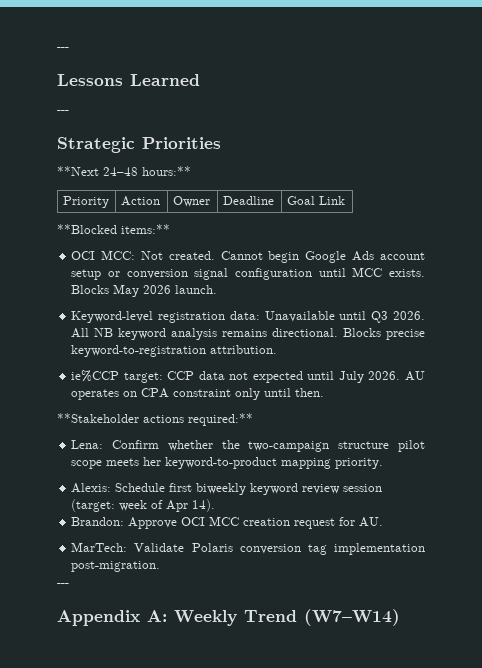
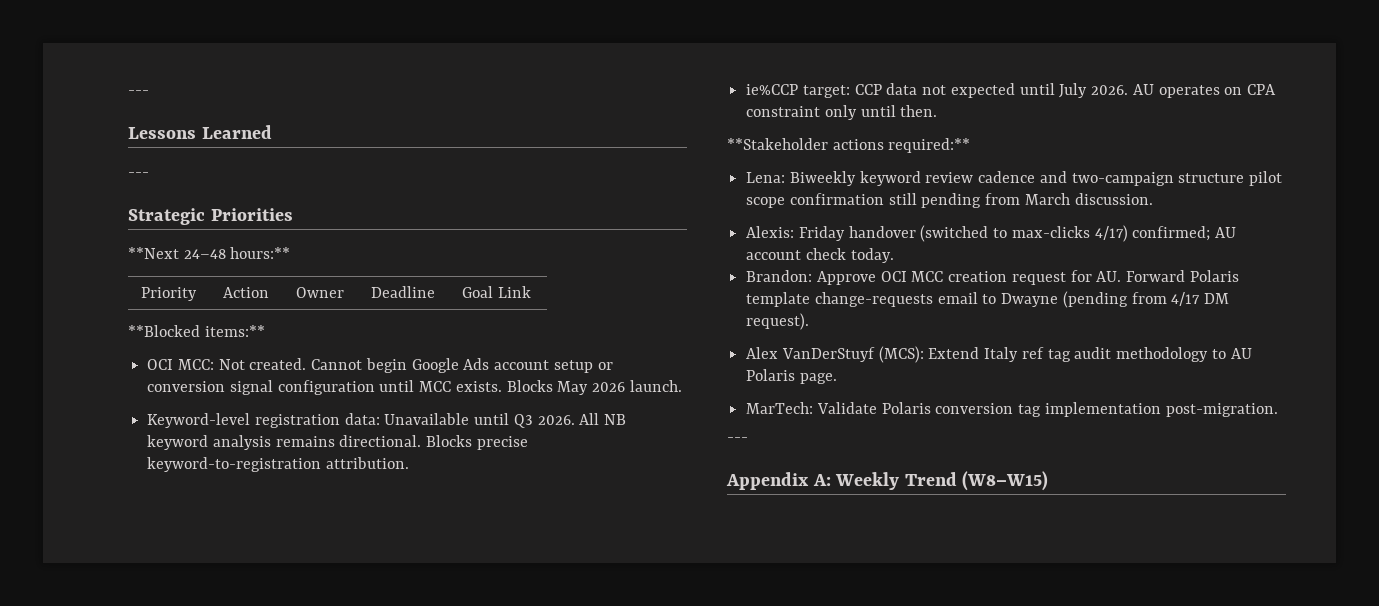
- Lena: Confirm whether the two-campaign structure pilot scope meets her keyword-to-product mapping priority.
- Alexis: Schedule first biweekly keyword review session (target: week of Apr 14).
+ Lena: Biweekly keyword review cadence and two-campaign structure pilot scope confirmation still pending from March discussion.
+ Alexis: Friday handover (switched to max-clicks 4/17) confirmed; AU account check today.
- Brandon: Approve OCI MCC creation request for AU.
+ Brandon: Approve OCI MCC creation request for AU. Forward Polaris template change-requests email to Dwayne (pending from 4/17 DM request).
+ Alex VanDerStuyf (MCS): Extend Italy ref tag audit methodology to AU Polaris page.
- Appendix A: Weekly Trend (W7–W14)
+ Appendix A: Weekly Trend (W8–W15)

